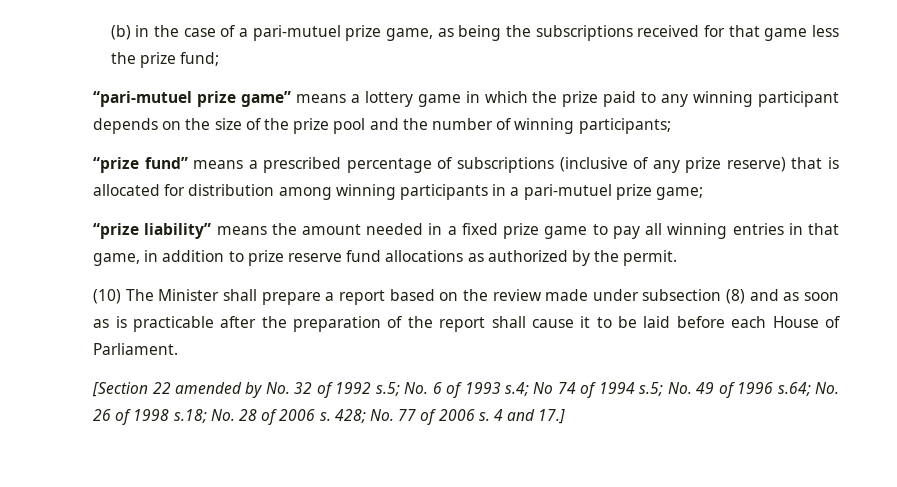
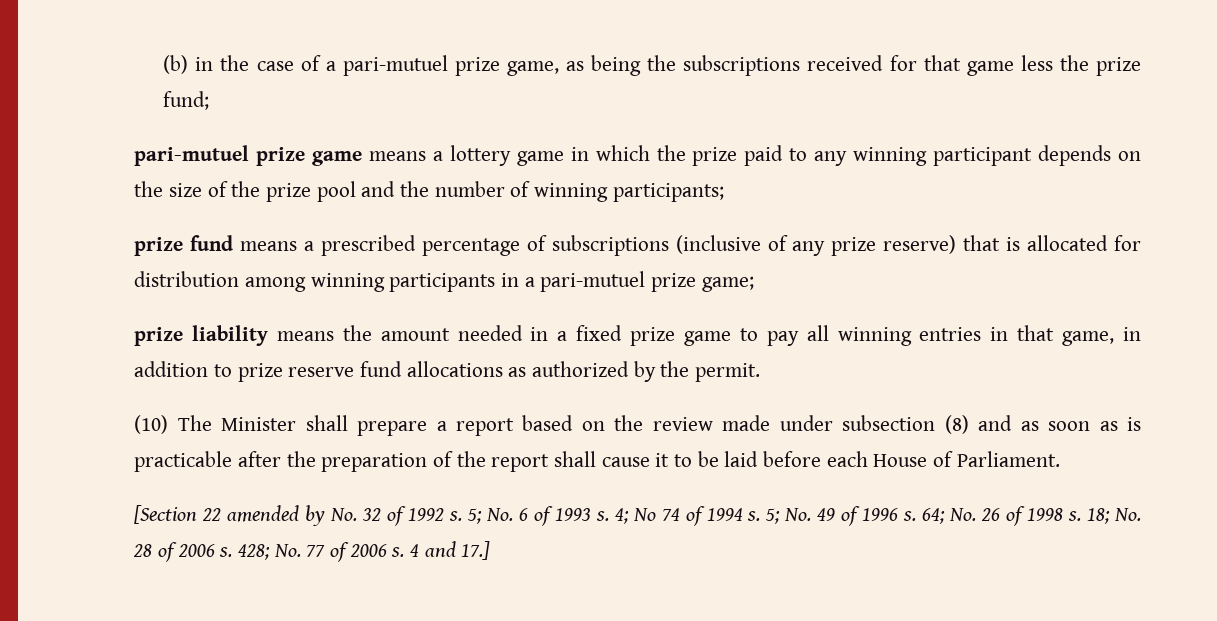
- “pari-mutuel prize game” means a lottery game in which the prize paid to any winning participant depends on the size of the prize pool and the number of winning participants;
+ pari-mutuel prize game means a lottery game in which the prize paid to any winning participant depends on the size of the prize pool and the number of winning participants;
- “prize fund” means a prescribed percentage of subscriptions (inclusive of any prize reserve) that is allocated for distribution among winning participants in a pari-mutuel prize game;
+ prize fund means a prescribed percentage of subscriptions (inclusive of any prize reserve) that is allocated for distribution among winning participants in a pari-mutuel prize game;
- “prize liability” means the amount needed in a fixed prize game to pay all winning entries in that game, in addition to prize reserve fund allocations as authorized by the permit.
+ prize liability means the amount needed in a fixed prize game to pay all winning entries in that game, in addition to prize reserve fund allocations as authorized by the permit.
- [Section 22 amended by No. 32 of 1992 s.5; No. 6 of 1993 s.4; No 74 of 1994 s.5; No. 49 of 1996 s.64; No. 26 of 1998 s.18; No. 28 of 2006 s.
+ [Section 22 amended by No. 32 of 1992 s. 5; No. 6 of 1993 s. 4; No 74 of 1994 s. 5; No. 49 of 1996 s. 64; No. 26 of 1998 s. 18; No. 28 of 2006 s.

